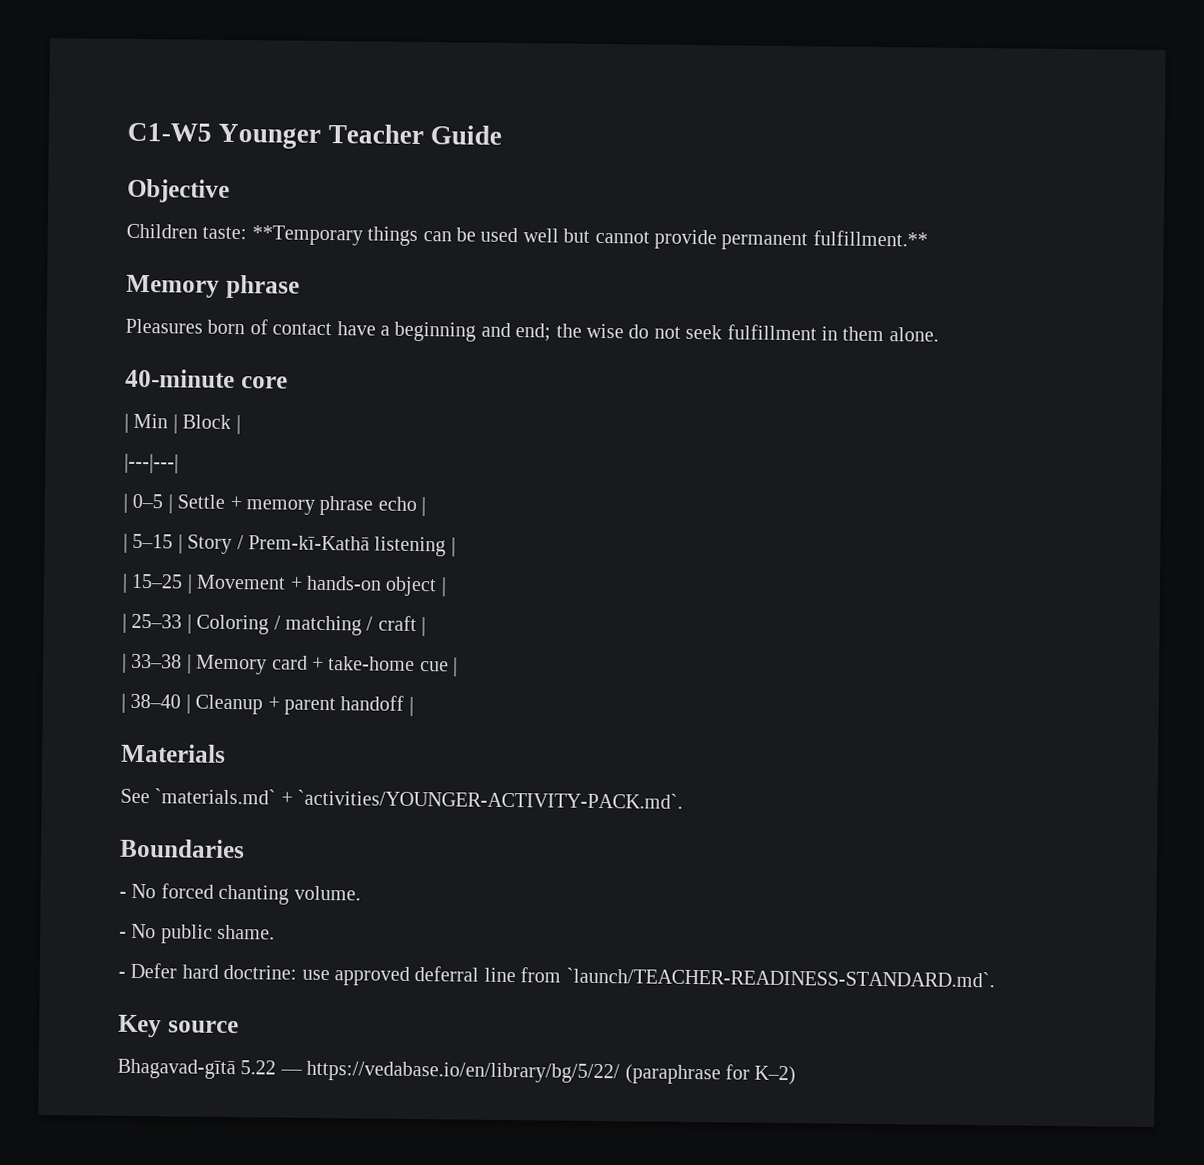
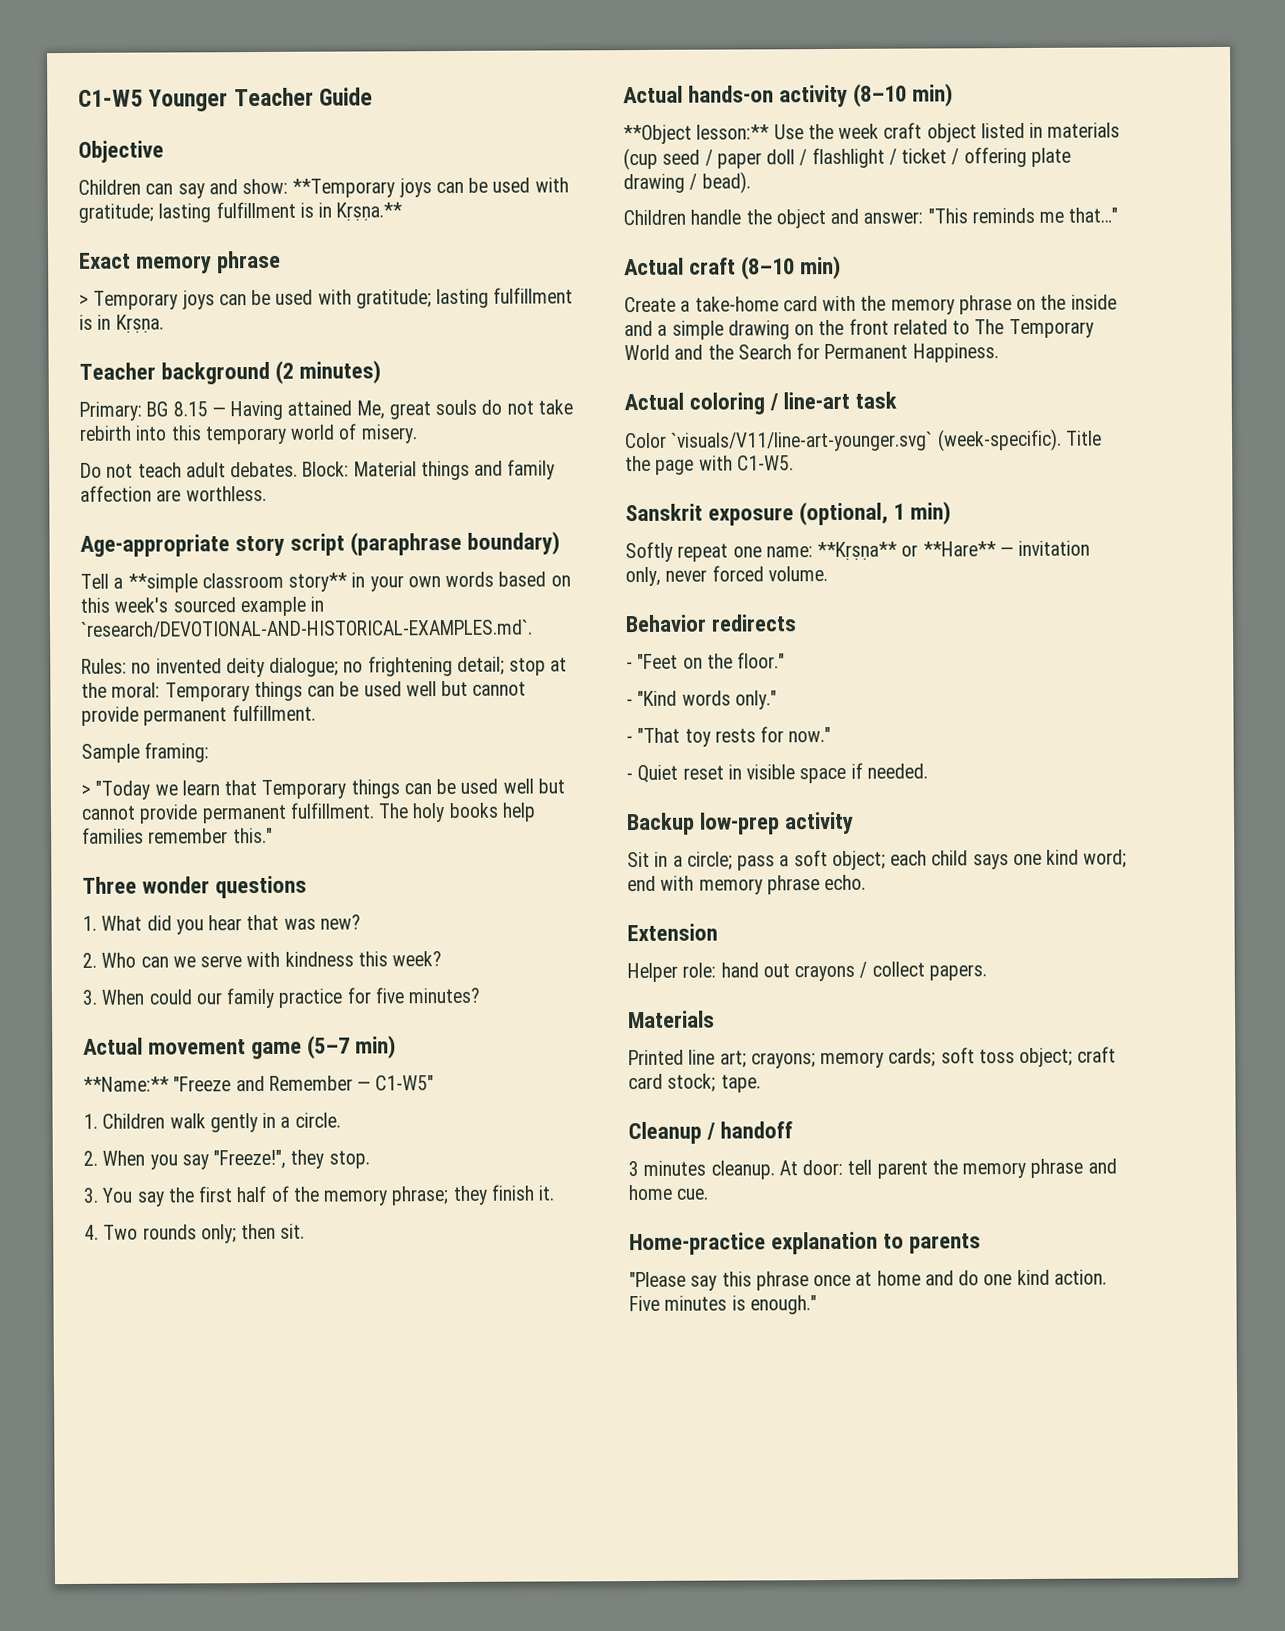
- Children taste: **Temporary things can be used well but cannot provide permanent fulfillment.**
- Memory phrase
- Pleasures born of contact have a beginning and end; the wise do not seek fulfillment in them alone.
- 40-minute core
- | Min | Block |
- |---|---|
- | 0–5 | Settle + memory phrase echo |
- | 5–15 | Story / Prem-kī-Kathā listening |
- | 15–25 | Movement + hands-on object |
- | 25–33 | Coloring / matching / craft |
- | 33–38 | Memory card + take-home cue |
- | 38–40 | Cleanup + parent handoff |
+ Children can say and show: **Temporary joys can be used with gratitude; lasting fulfillment is in Kṛṣṇa.**
+ Exact memory phrase
+ > Temporary joys can be used with gratitude; lasting fulfillment is in Kṛṣṇa.
+ Teacher background (2 minutes)
+ Primary: BG 8.15 — Having attained Me, great souls do not take rebirth into this temporary world of misery.
+ Do not teach adult debates. Block: Material things and family affection are worthless.
+ Age-appropriate story script (paraphrase boundary)
+ Tell a **simple classroom story** in your own words based on this week's sourced example in `research/DEVOTIONAL-AND-HISTORICAL-EXAMPLES.md`.
+ Rules: no invented deity dialogue; no frightening detail; stop at the moral: Temporary things can be used well but cannot provide permanent fulfillment.
+ Sample framing:
+ > "Today we learn that Temporary things can be used well but cannot provide permanent fulfillment. The holy books help families remember this."
+ Three wonder questions
+ 1. What did you hear that was new?
+ 2. Who can we serve with kindness this week?
+ 3. When could our family practice for five minutes?
+ Actual movement game (5–7 min)
+ **Name:** "Freeze and Remember — C1-W5"
+ 1. Children walk gently in a circle.
+ 2. When you say "Freeze!", they stop.
+ 3. You say the first half of the memory phrase; they finish it.
+ 4. Two rounds only; then sit.
+ Actual hands-on activity (8–10 min)
+ **Object lesson:** Use the week craft object listed in materials (cup seed / paper doll / flashlight / ticket / offering plate drawing / bead).
+ Children handle the object and answer: "This reminds me that…"
+ Actual craft (8–10 min)
+ Create a take-home card with the memory phrase on the inside and a simple drawing on the front related to The Temporary World and the Search for Permanent Happiness.
+ Actual coloring / line-art task
+ Color `visuals/V11/line-art-younger.svg` (week-specific). Title the page with C1-W5.
+ Sanskrit exposure (optional, 1 min)
+ Softly repeat one name: **Kṛṣṇa** or **Hare** — invitation only, never forced volume.
+ Behavior redirects
+ - "Feet on the floor."
+ - "Kind words only."
+ - "That toy rests for now."
+ - Quiet reset in visible space if needed.
+ Backup low-prep activity
+ Sit in a circle; pass a soft object; each child says one kind word; end with memory phrase echo.
+ Extension
+ Helper role: hand out crayons / collect papers.
  Materials
- See `materials.md` + `activities/YOUNGER-ACTIVITY-PACK.md`.
- Boundaries
- - No forced chanting volume.
- - No public shame.
- - Defer hard doctrine: use approved deferral line from `launch/TEACHER-READINESS-STANDARD.md`.
- Key source
- Bhagavad-gītā 5.22 — https://vedabase.io/en/library/bg/5/22/ (paraphrase for K–2)
+ Printed line art; crayons; memory cards; soft toss object; craft card stock; tape.
+ Cleanup / handoff
+ 3 minutes cleanup. At door: tell parent the memory phrase and home cue.
+ Home-practice explanation to parents
+ "Please say this phrase once at home and do one kind action. Five minutes is enough."

